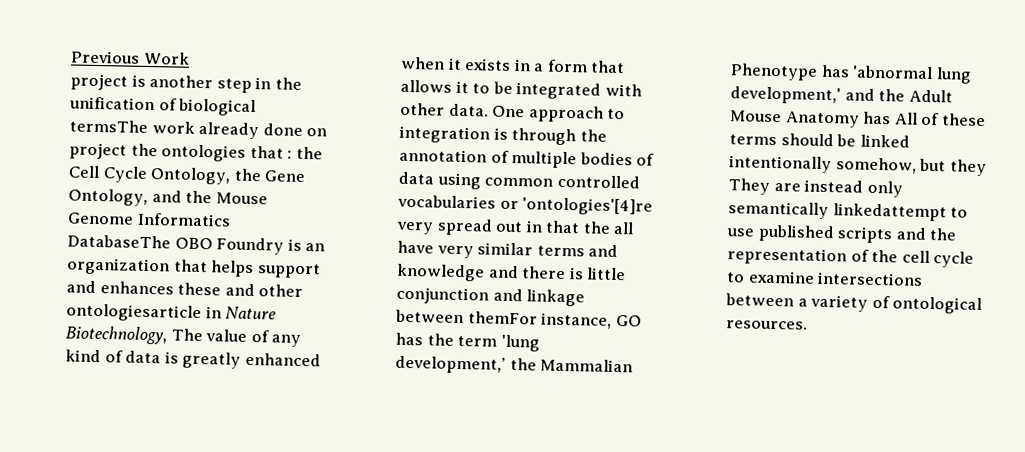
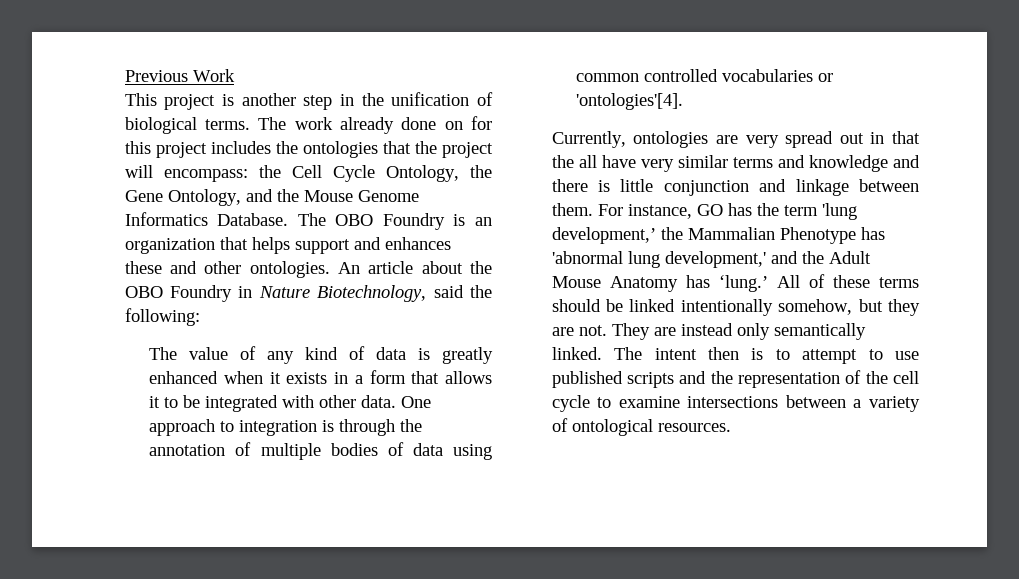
- project is another step in the unification of biological termsThe work already done on project the ontologies that :
+ This project is another step in the unification of biological terms. The work already done on for this project includes the ontologies that the project will encompass:
- the Cell Cycle Ontology, the Gene Ontology, and the Mouse Genome Informatics DatabaseThe OBO Foundry is an organization that helps support and enhances these and other ontologiesarticle in Nature Biotechnology, The value of any kind of data is greatly enhanced when it exists in a form that allows it to be integrated with other data.
+ the Cell Cycle Ontology, the Gene Ontology, and the Mouse Genome Informatics Database. The OBO Foundry is an organization that helps support and enhances these and other ontologies. An article about the OBO Foundry in Nature Biotechnology, said the following:
+ The value of any kind of data is greatly enhanced when it exists in a form that allows it to be integrated with other data.
- One approach to integration is through the annotation of multiple bodies of data using common controlled vocabularies or 'ontologies'[4]re very spread out in that the all have very similar terms and knowledge and there is little conjunction and linkage between themFor instance, GO has the term 'lung development,’ the Mammalian Phenotype has 'abnormal lung development,' and the Adult Mouse Anatomy has All of these terms should be linked intentionally somehow, but they They are instead only semantically linkedattempt to use published scripts and the representation of the cell cycle to examine intersections between a variety of ontological resources.
+ One approach to integration is through the annotation of multiple bodies of data using common controlled vocabularies or 'ontologies'[4].
+ Currently, ontologies are very spread out in that the all have very similar terms and knowledge and there is little conjunction and linkage between them. For instance, GO has the term 'lung development,’ the Mammalian Phenotype has 'abnormal lung development,' and the Adult Mouse Anatomy has ‘lung.’ All of these terms should be linked intentionally somehow, but they are not. They are instead only semantically linked. The intent then is to attempt to use published scripts and the representation of the cell cycle to examine intersections between a variety of ontological resources.

